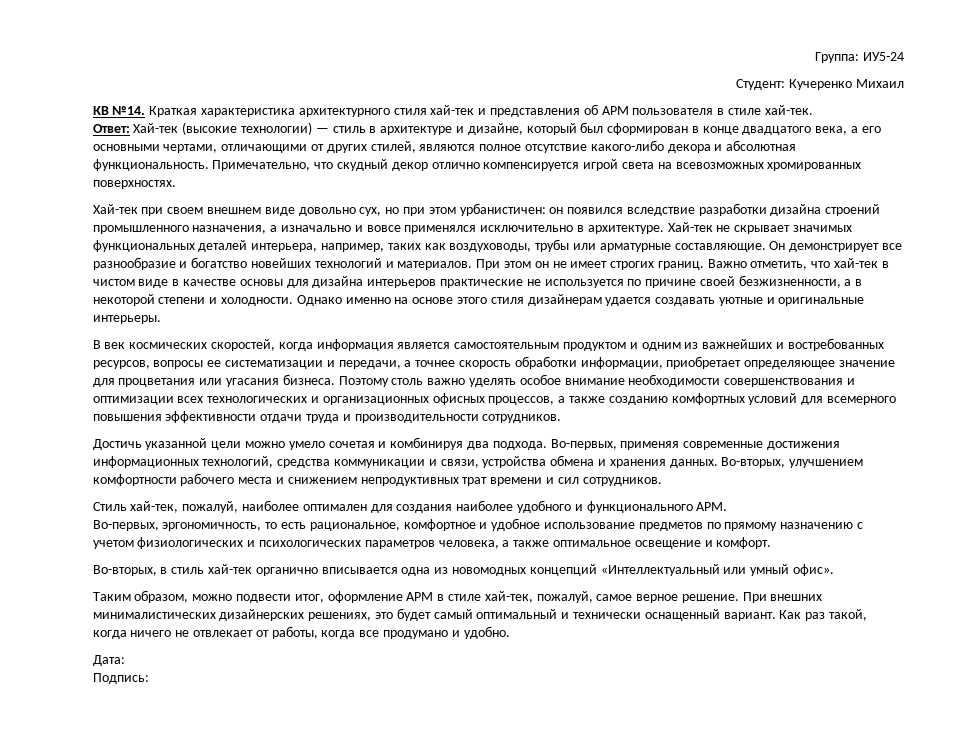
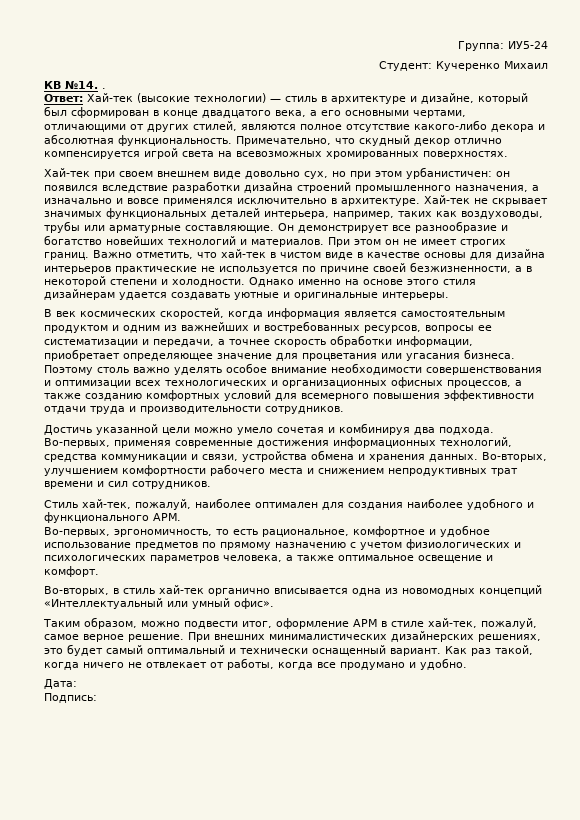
- КВ №14. Краткая характеристика архитектурного стиля хай-тек и представления об АРМ пользователя в стиле хай-тек.
+ КВ №14. .

